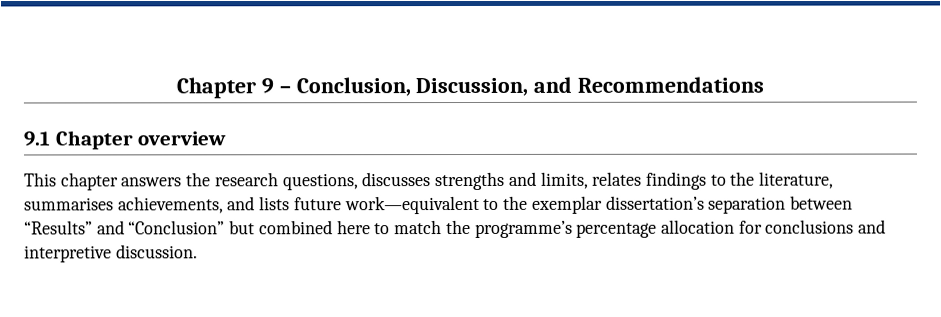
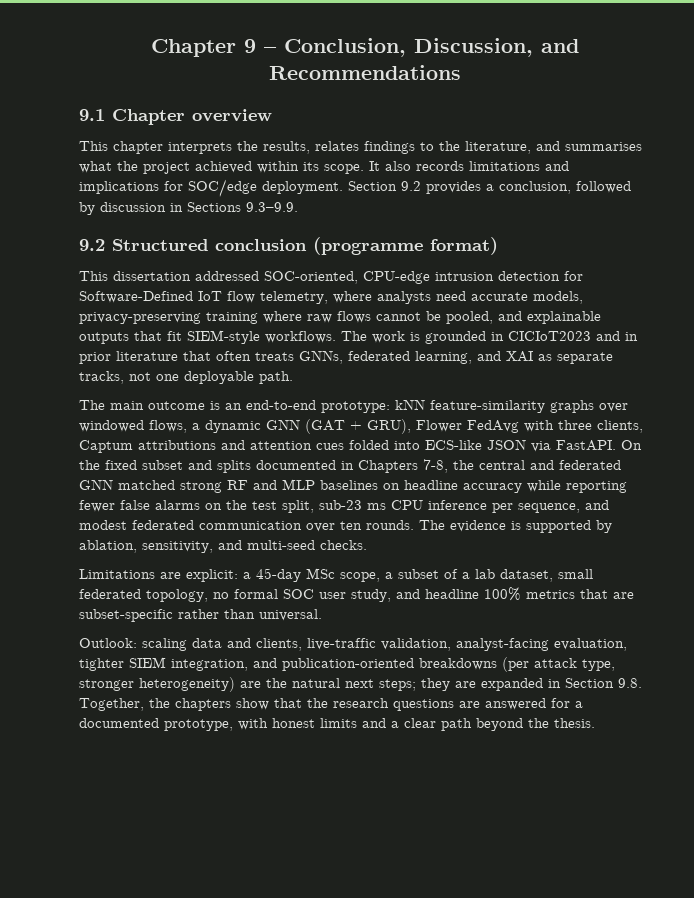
- This chapter answers the research questions, discusses strengths and limits, relates findings to the literature, summarises achievements, and lists future work—equivalent to the exemplar dissertation’s separation between “Results” and “Conclusion” but combined here to match the programme’s percentage allocation for conclusions and interpretive discussion.
+ This chapter interprets the results, relates findings to the literature, and summarises what the project achieved within its scope. It also records limitations and implications for SOC/edge deployment. Section 9.2 provides a conclusion, followed by discussion in Sections 9.3–9.9.
+ 9.2 Structured conclusion (programme format)
+ This dissertation addressed SOC-oriented, CPU-edge intrusion detection for Software-Defined IoT flow telemetry, where analysts need accurate models, privacy-preserving training where raw flows cannot be pooled, and explainable outputs that fit SIEM-style workflows. The work is grounded in CICIoT2023 and in prior literature that often treats GNNs, federated learning, and XAI as separate tracks, not one deployable path.
+ The main outcome is an end-to-end prototype: kNN feature-similarity graphs over windowed flows, a dynamic GNN (GAT + GRU), Flower FedAvg with three clients, Captum attributions and attention cues folded into ECS-like JSON via FastAPI. On the fixed subset and splits documented in Chapters 7-8, the central and federated GNN matched strong RF and MLP baselines on headline accuracy while reporting fewer false alarms on the test split, sub-23 ms CPU inference per sequence, and modest federated communication over ten rounds. The evidence is supported by ablation, sensitivity, and multi-seed checks.
+ Limitations are explicit: a 45-day MSc scope, a subset of a lab dataset, small federated topology, no formal SOC user study, and headline 100% metrics that are subset-specific rather than universal.
+ Outlook: scaling data and clients, live-traffic validation, analyst-facing evaluation, tighter SIEM integration, and publication-oriented breakdowns (per attack type, stronger heterogeneity) are the natural next steps; they are expanded in Section 9.8. Together, the chapters show that the research questions are answered for a documented prototype, with honest limits and a clear path beyond the thesis.

